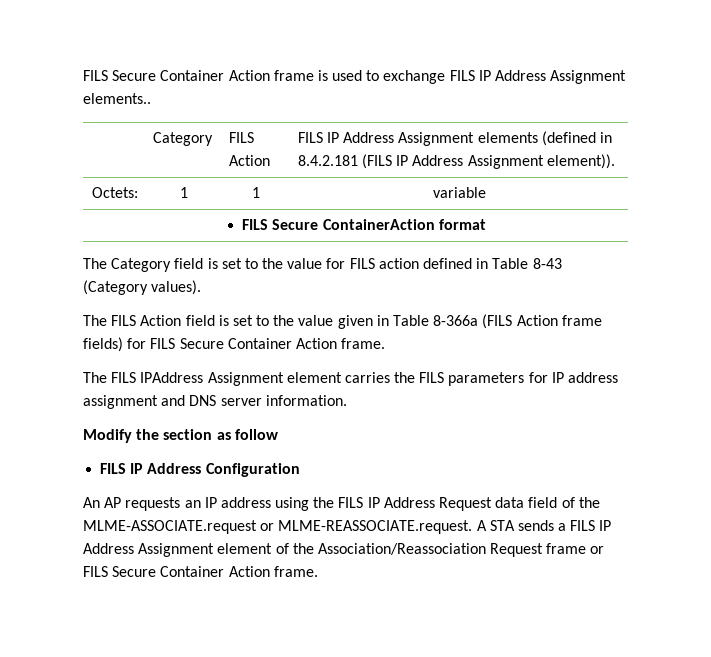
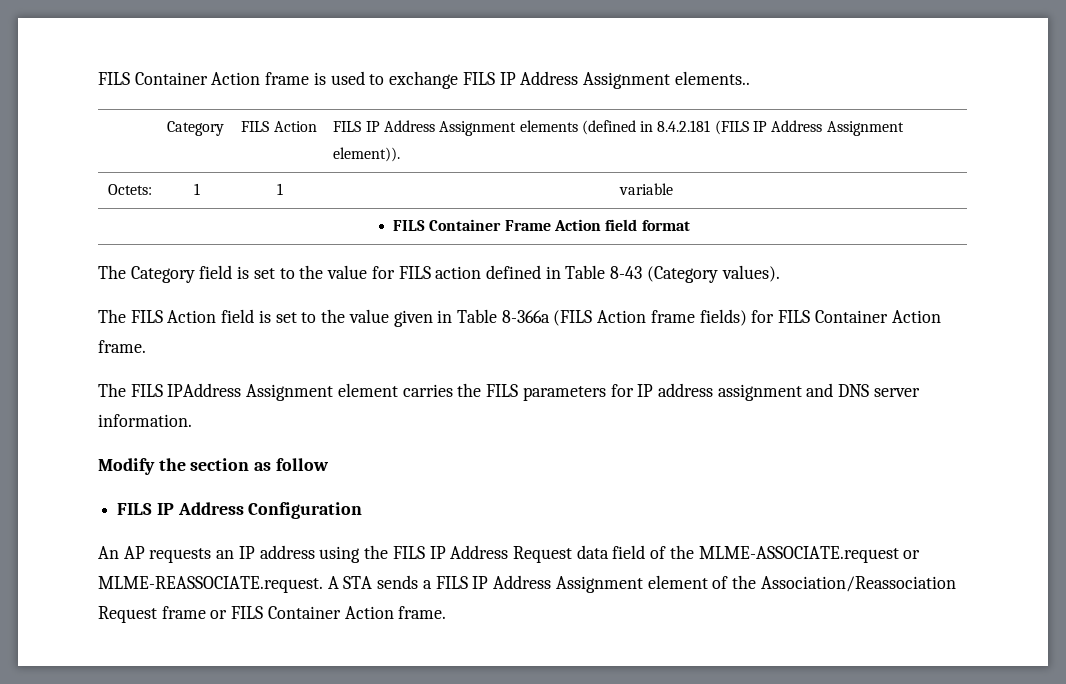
- FILS Secure Container Action frame is used to exchange FILS IP Address Assignment elements..
+ FILS Container Action frame is used to exchange FILS IP Address Assignment elements..
- FILS Secure ContainerAction format
+ FILS Container Frame Action field format
- The FILS Action field is set to the value given in Table 8-366a (FILS Action frame fields) for FILS Secure Container Action frame.
+ The FILS Action field is set to the value given in Table 8-366a (FILS Action frame fields) for FILS Container Action frame.
- An AP requests an IP address using the FILS IP Address Request data field of the MLME-ASSOCIATE.request or MLME-REASSOCIATE.request. A STA sends a FILS IP Address Assignment element of the Association/Reassociation Request frame or FILS Secure Container Action frame.
+ An AP requests an IP address using the FILS IP Address Request data field of the MLME-ASSOCIATE.request or MLME-REASSOCIATE.request. A STA sends a FILS IP Address Assignment element of the Association/Reassociation Request frame or FILS Container Action frame.

